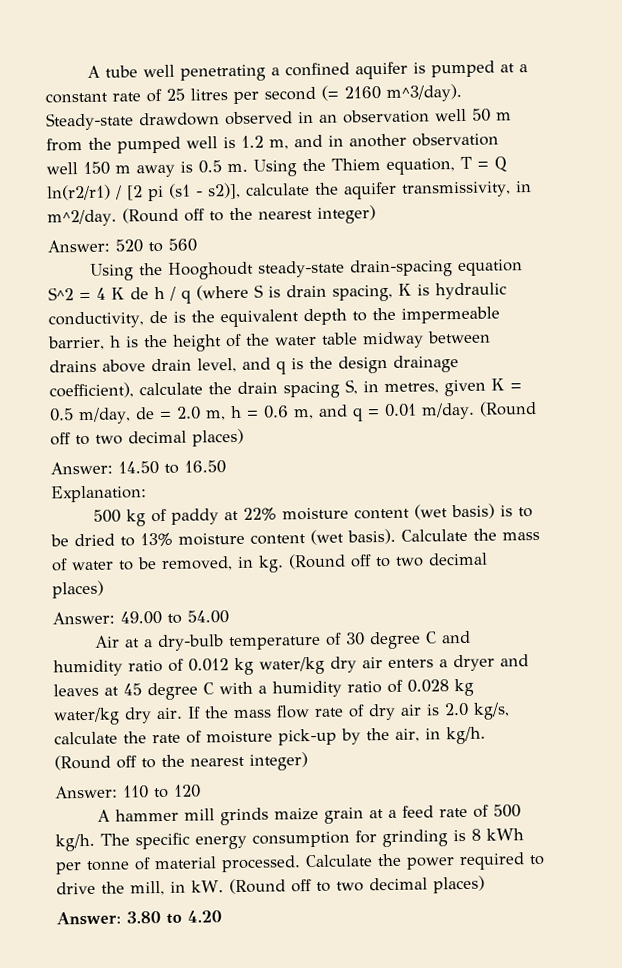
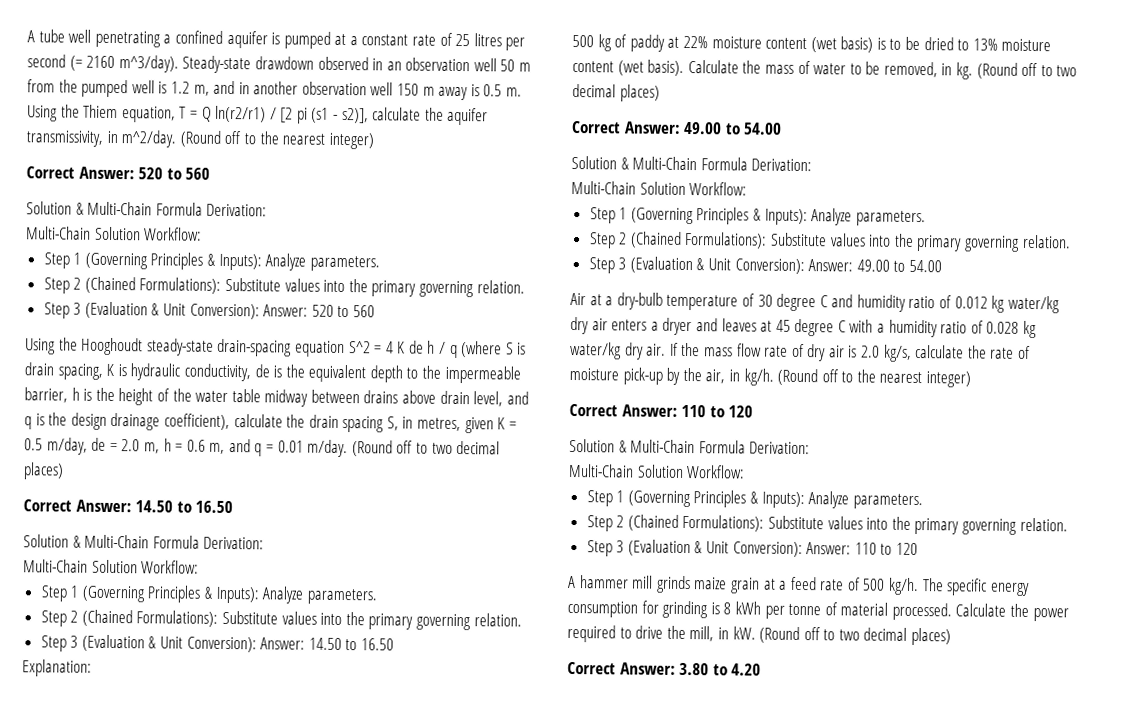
- Answer: 520 to 560
+ Correct Answer: 520 to 560
+ Solution & Multi-Chain Formula Derivation:
+ Multi-Chain Solution Workflow:
+ Step 1 (Governing Principles & Inputs): Analyze parameters.
+ Step 2 (Chained Formulations): Substitute values into the primary governing relation.
+ Step 3 (Evaluation & Unit Conversion): Answer: 520 to 560
- Answer: 14.50 to 16.50
+ Correct Answer: 14.50 to 16.50
+ Solution & Multi-Chain Formula Derivation:
+ Multi-Chain Solution Workflow:
+ Step 1 (Governing Principles & Inputs): Analyze parameters.
+ Step 2 (Chained Formulations): Substitute values into the primary governing relation.
+ Step 3 (Evaluation & Unit Conversion): Answer: 14.50 to 16.50
- Answer: 49.00 to 54.00
+ Correct Answer: 49.00 to 54.00
+ Solution & Multi-Chain Formula Derivation:
+ Multi-Chain Solution Workflow:
+ Step 1 (Governing Principles & Inputs): Analyze parameters.
+ Step 2 (Chained Formulations): Substitute values into the primary governing relation.
+ Step 3 (Evaluation & Unit Conversion): Answer: 49.00 to 54.00
- Answer: 110 to 120
+ Correct Answer: 110 to 120
+ Solution & Multi-Chain Formula Derivation:
+ Multi-Chain Solution Workflow:
+ Step 1 (Governing Principles & Inputs): Analyze parameters.
+ Step 2 (Chained Formulations): Substitute values into the primary governing relation.
+ Step 3 (Evaluation & Unit Conversion): Answer: 110 to 120
- Answer: 3.80 to 4.20
+ Correct Answer: 3.80 to 4.20

